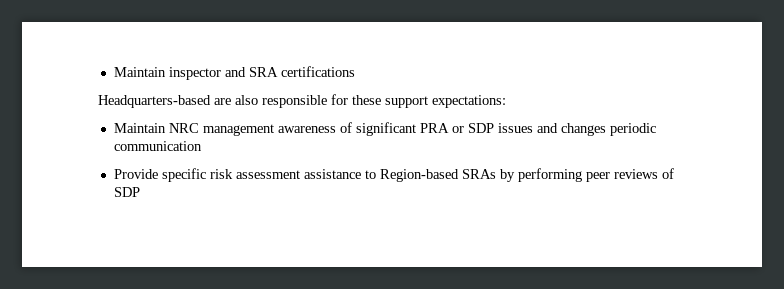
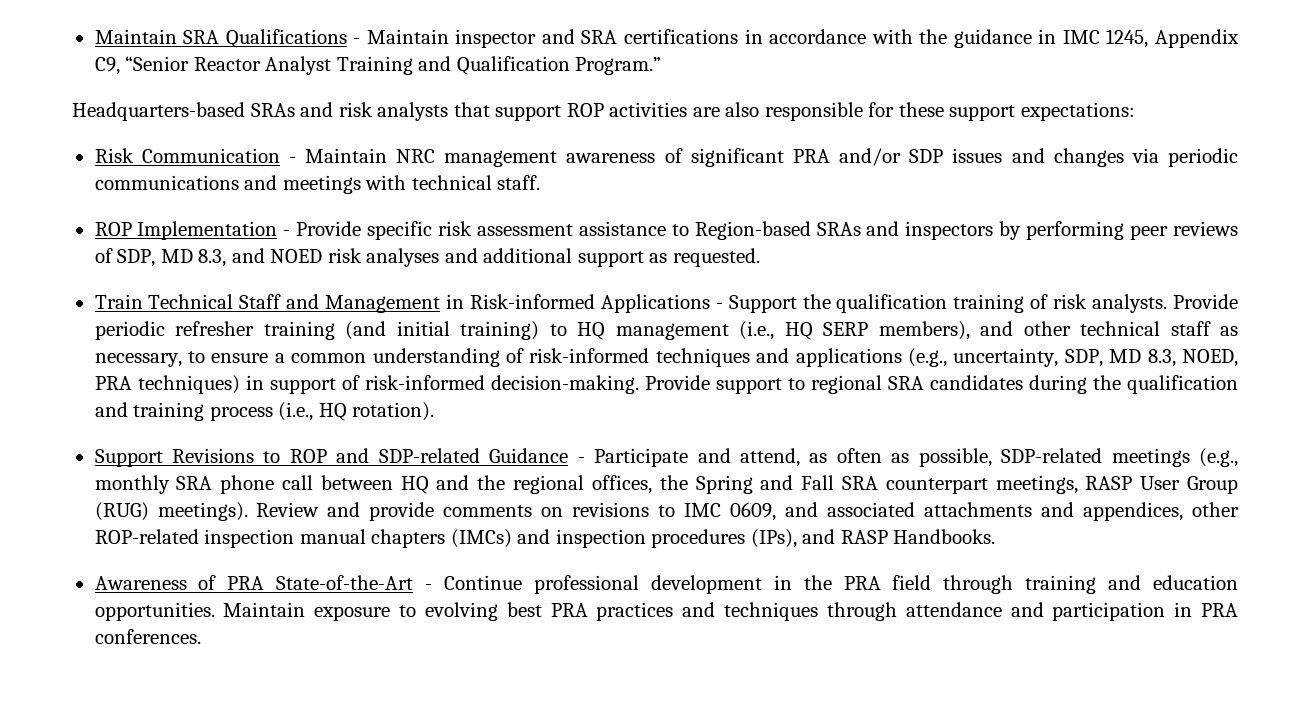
- Maintain inspector and SRA certifications
- Headquarters-based are also responsible for these support expectations:
+ Maintain SRA Qualifications - Maintain inspector and SRA certifications in accordance with the guidance in IMC 1245, Appendix C9, “Senior Reactor Analyst Training and Qualification Program.”
+ Headquarters-based SRAs and risk analysts that support ROP activities are also responsible for these support expectations:
- Maintain NRC management awareness of significant PRA or SDP issues and changes periodic communication
- Provide specific risk assessment assistance to Region-based SRAs by performing peer reviews of SDP
+ Risk Communication - Maintain NRC management awareness of significant PRA and/or SDP issues and changes via periodic communications and meetings with technical staff.
+ ROP Implementation - Provide specific risk assessment assistance to Region-based SRAs and inspectors by performing peer reviews of SDP, MD 8.3, and NOED risk analyses and additional support as requested.
+ Train Technical Staff and Management in Risk-informed Applications - Support the qualification training of risk analysts. Provide periodic refresher training (and initial training) to HQ management (i.e., HQ SERP members), and other technical staff as necessary, to ensure a common understanding of risk-informed techniques and applications (e.g., uncertainty, SDP, MD 8.3, NOED, PRA techniques) in support of risk-informed decision-making. Provide support to regional SRA candidates during the qualification and training process (i.e., HQ rotation).
+ Support Revisions to ROP and SDP-related Guidance - Participate and attend, as often as possible, SDP-related meetings (e.g., monthly SRA phone call between HQ and the regional offices, the Spring and Fall SRA counterpart meetings, RASP User Group (RUG) meetings). Review and provide comments on revisions to IMC 0609, and associated attachments and appendices, other ROP-related inspection manual chapters (IMCs) and inspection procedures (IPs), and RASP Handbooks.
+ Awareness of PRA State-of-the-Art - Continue professional development in the PRA field through training and education opportunities. Maintain exposure to evolving best PRA practices and techniques through attendance and participation in PRA conferences.

